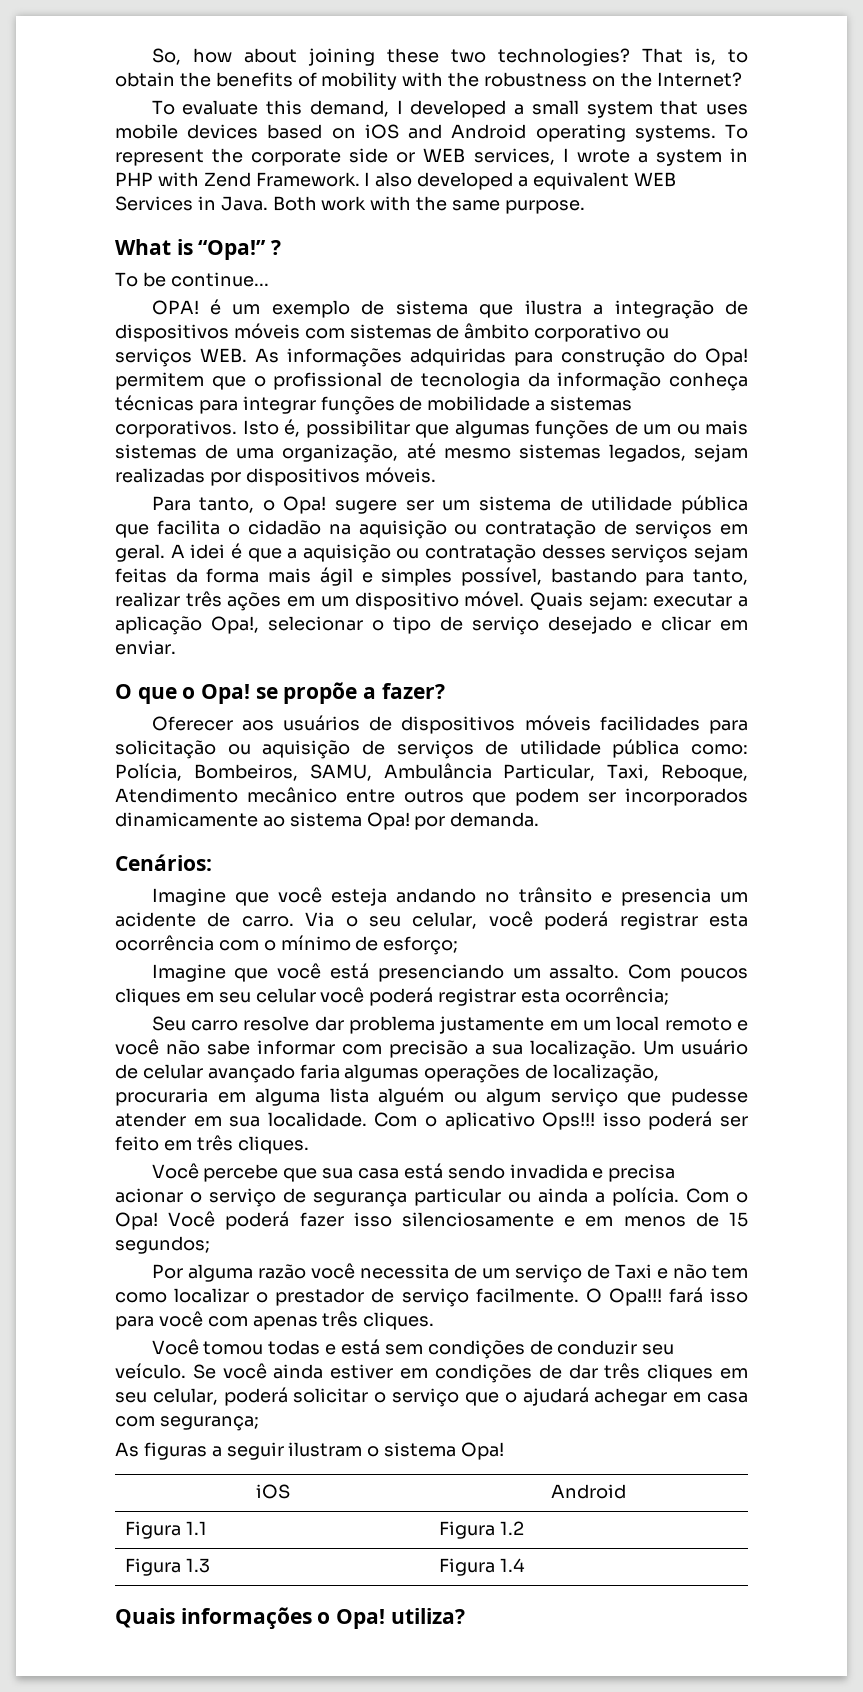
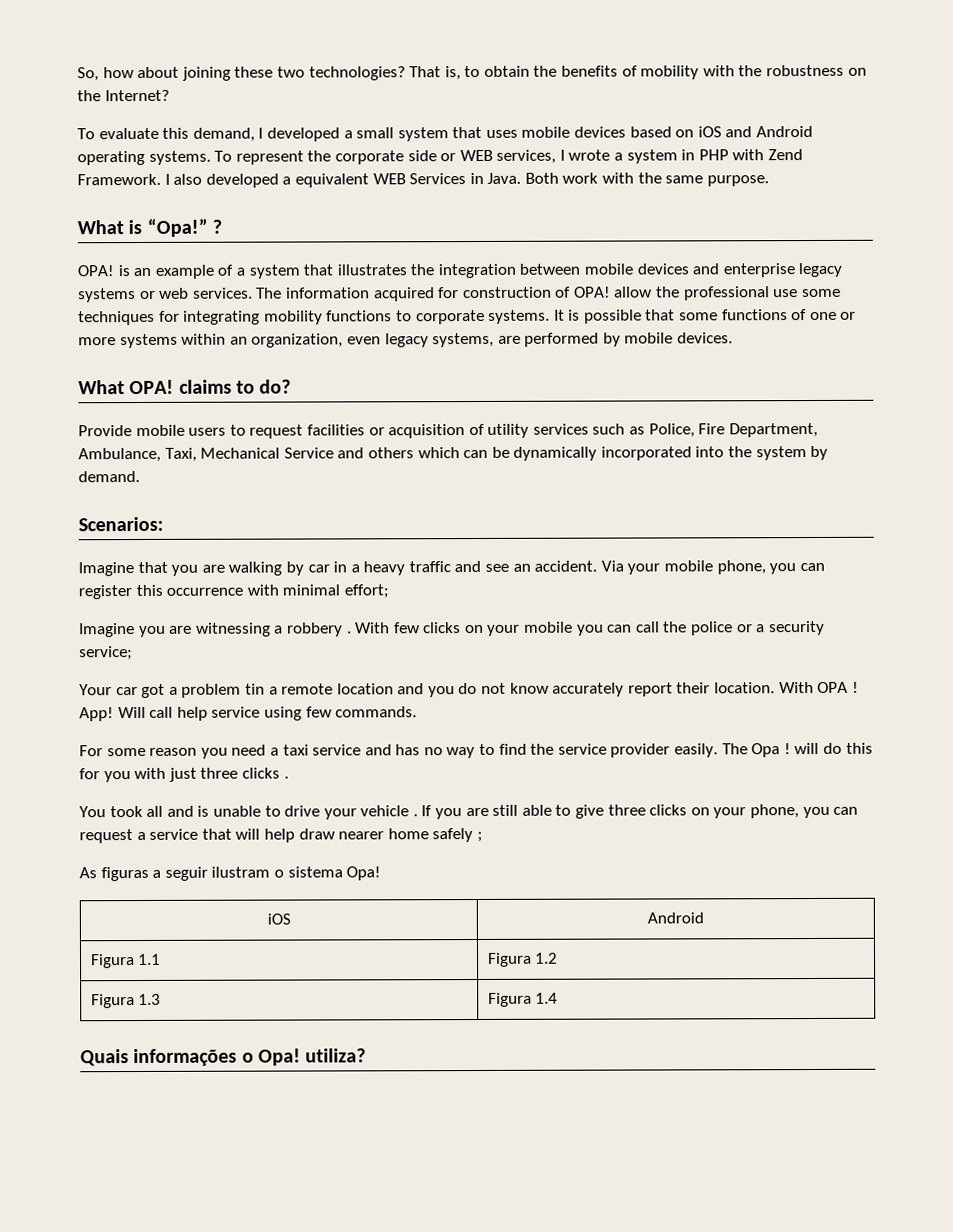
- To be continue...
- OPA! é um exemplo de sistema que ilustra a integração de dispositivos móveis com sistemas de âmbito corporativo ou serviços WEB. As informações adquiridas para construção do Opa! permitem que o profissional de tecnologia da informação conheça técnicas para integrar funções de mobilidade a sistemas corporativos. Isto é, possibilitar que algumas funções de um ou mais sistemas de uma organização, até mesmo sistemas legados, sejam realizadas por dispositivos móveis.
- Para tanto, o Opa! sugere ser um sistema de utilidade pública que facilita o cidadão na aquisição ou contratação de serviços em geral. A idei é que a aquisição ou contratação desses serviços sejam feitas da forma mais ágil e simples possível, bastando para tanto, realizar três ações em um dispositivo móvel. Quais sejam: executar a aplicação Opa!, selecionar o tipo de serviço desejado e clicar em enviar.
- O que o Opa! se propõe a fazer?
- Oferecer aos usuários de dispositivos móveis facilidades para solicitação ou aquisição de serviços de utilidade pública como: Polícia, Bombeiros, SAMU, Ambulância Particular, Taxi, Reboque, Atendimento mecânico entre outros que podem ser incorporados dinamicamente ao sistema Opa! por demanda.
- Cenários:
- Imagine que você esteja andando no trânsito e presencia um acidente de carro. Via o seu celular, você poderá registrar esta ocorrência com o mínimo de esforço;
- Imagine que você está presenciando um assalto. Com poucos cliques em seu celular você poderá registrar esta ocorrência;
- Seu carro resolve dar problema justamente em um local remoto e você não sabe informar com precisão a sua localização. Um usuário de celular avançado faria algumas operações de localização, procuraria em alguma lista alguém ou algum serviço que pudesse atender em sua localidade. Com o aplicativo Ops!!! isso poderá ser feito em três cliques.
- Você percebe que sua casa está sendo invadida e precisa acionar o serviço de segurança particular ou ainda a polícia. Com o Opa! Você poderá fazer isso silenciosamente e em menos de 15 segundos;
- Por alguma razão você necessita de um serviço de Taxi e não tem como localizar o prestador de serviço facilmente. O Opa!!! fará isso para você com apenas três cliques.
- Você tomou todas e está sem condições de conduzir seu veículo. Se você ainda estiver em condições de dar três cliques em seu celular, poderá solicitar o serviço que o ajudará achegar em casa com segurança;
+ OPA! is an example of a system that illustrates the integration between mobile devices and enterprise legacy systems or web services. The information acquired for construction of OPA! allow the professional use some techniques for integrating mobility functions to corporate systems. It is possible that some functions of one or more systems within an organization, even legacy systems, are performed by mobile devices.
+ What OPA! claims to do?
+ Provide mobile users to request facilities or acquisition of utility services such as Police, Fire Department, Ambulance, Taxi, Mechanical Service and others which can be dynamically incorporated into the system by demand.
+ Scenarios:
+ Imagine that you are walking by car in a heavy traffic and see an accident. Via your mobile phone, you can register this occurrence with minimal effort;
+ Imagine you are witnessing a robbery . With few clicks on your mobile you can call the police or a security service;
+ Your car got a problem tin a remote location and you do not know accurately report their location. With OPA ! App! Will call help service using few commands.
+ For some reason you need a taxi service and has no way to find the service provider easily. The Opa ! will do this for you with just three clicks .
+ You took all and is unable to drive your vehicle . If you are still able to give three clicks on your phone, you can request a service that will help draw nearer home safely ;

